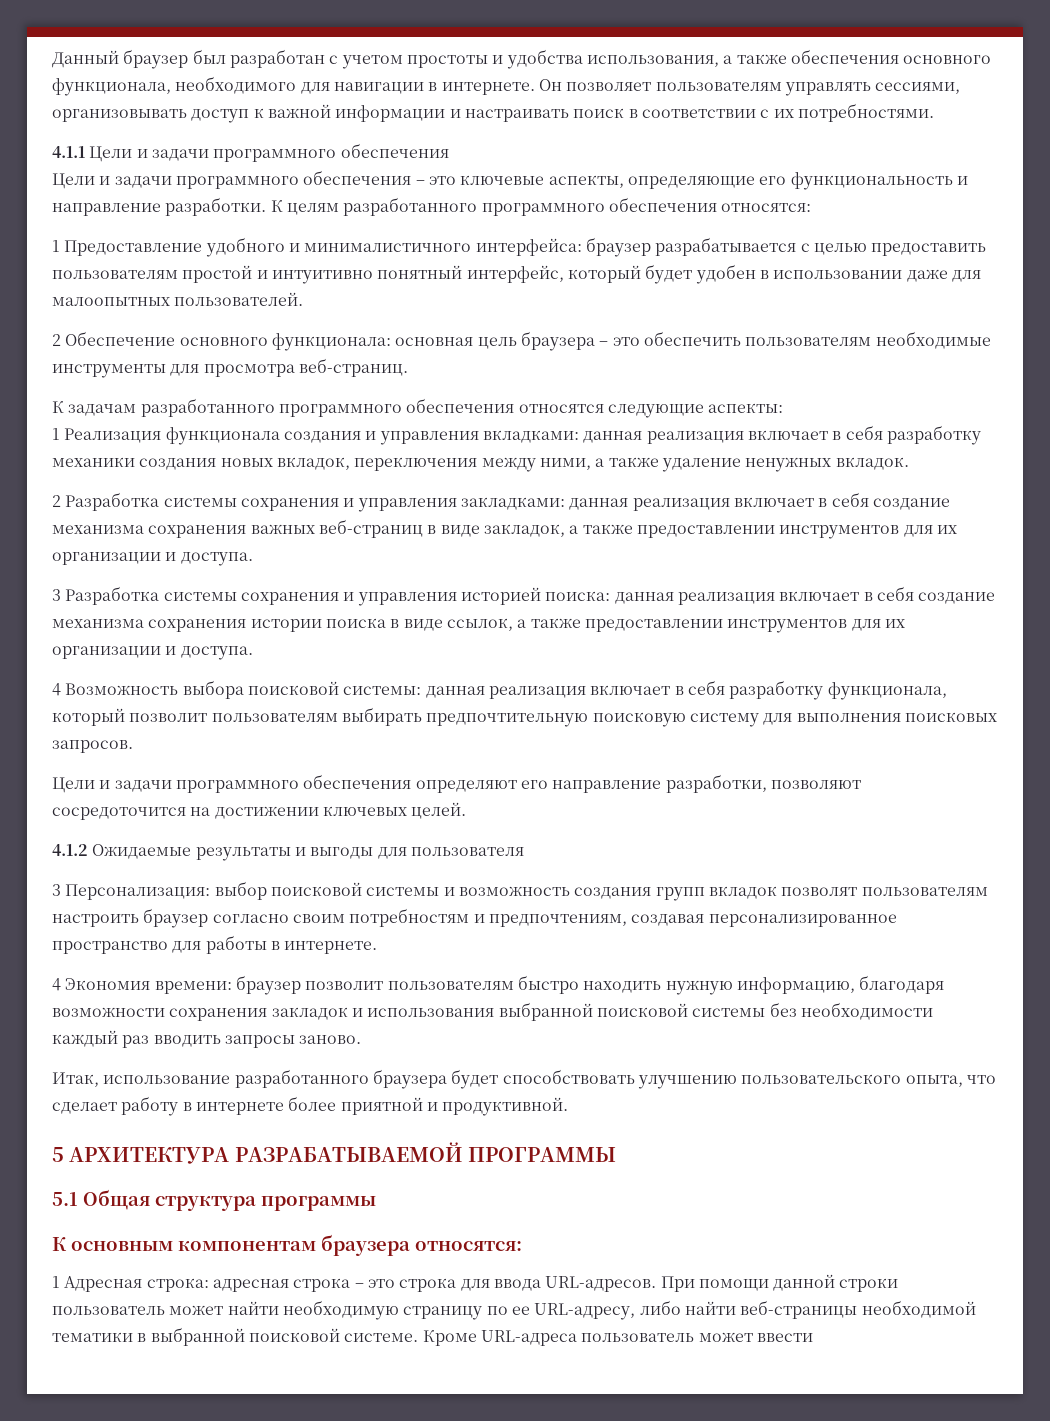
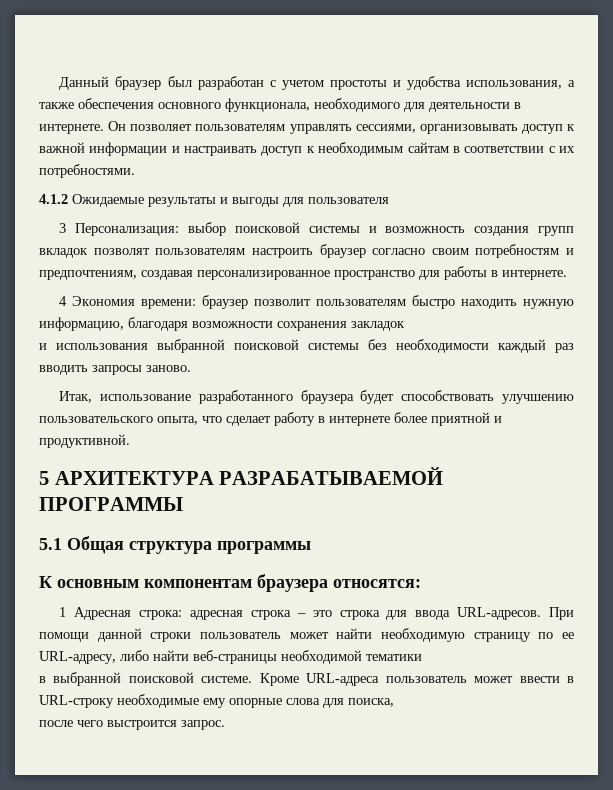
- Данный браузер был разработан с учетом простоты и удобства использования, а также обеспечения основного функционала, необходимого для навигации в интернете.
+ Данный браузер был разработан с учетом простоты и удобства использования, а также обеспечения основного функционала, необходимого для деятельности в интернете.
- Он позволяет пользователям управлять сессиями, организовывать доступ к важной информации и настраивать поиск в соответствии с их потребностями.
+ Он позволяет пользователям управлять сессиями, организовывать доступ к важной информации и настраивать доступ к необходимым сайтам в соответствии с их потребностями.
- 4.1.1 Цели и задачи программного обеспечения
- Цели и задачи программного обеспечения – это ключевые аспекты, определяющие его функциональность и направление разработки. К целям разработанного программного обеспечения относятся:
- 1 Предоставление удобного и минималистичного интерфейса: браузер разрабатывается с целью предоставить пользователям простой и интуитивно понятный интерфейс, который будет удобен в использовании даже для малоопытных пользователей.
- 2 Обеспечение основного функционала: основная цель браузера – это обеспечить пользователям необходимые инструменты для просмотра веб-страниц.
- К задачам разработанного программного обеспечения относятся следующие аспекты:
- 1 Реализация функционала создания и управления вкладками: данная реализация включает в себя разработку механики создания новых вкладок, переключения между ними, а также удаление ненужных вкладок.
- 2 Разработка системы сохранения и управления закладками: данная реализация включает в себя создание механизма сохранения важных веб-страниц в виде закладок, а также предоставлении инструментов для их организации и доступа.
- 3 Разработка системы сохранения и управления историей поиска: данная реализация включает в себя создание механизма сохранения истории поиска в виде ссылок, а также предоставлении инструментов для их организации и доступа.
- 4 Возможность выбора поисковой системы: данная реализация включает в себя разработку функционала, который позволит пользователям выбирать предпочтительную поисковую систему для выполнения поисковых запросов.
- Цели и задачи программного обеспечения определяют его направление разработки, позволяют сосредоточится на достижении ключевых целей.
- 4 Экономия времени: браузер позволит пользователям быстро находить нужную информацию, благодаря возможности сохранения закладок и использования выбранной поисковой системы без необходимости каждый раз вводить запросы заново.
+ 4 Экономия времени: браузер позволит пользователям быстро находить нужную информацию, благодаря возможности сохранения закладок
+ и использования выбранной поисковой системы без необходимости каждый раз вводить запросы заново.
- При помощи данной строки пользователь может найти необходимую страницу по ее URL-адресу, либо найти веб-страницы необходимой тематики в выбранной поисковой системе.
+ При помощи данной строки пользователь может найти необходимую страницу по ее URL-адресу, либо найти веб-страницы необходимой тематики
+ в выбранной поисковой системе.
- Кроме URL-адреса пользователь может ввести
+ Кроме URL-адреса пользователь может ввести в URL-строку необходимые ему опорные слова для поиска,
+ после чего выстроится запрос.

